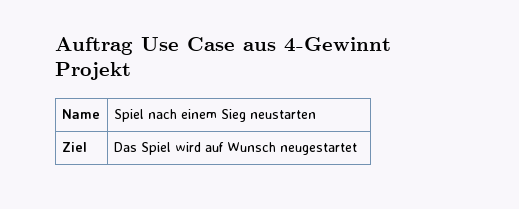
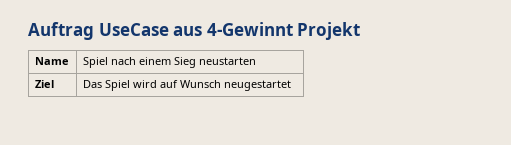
- Auftrag Use Case aus 4-Gewinnt Projekt
+ Auftrag UseCase aus 4-Gewinnt Projekt

